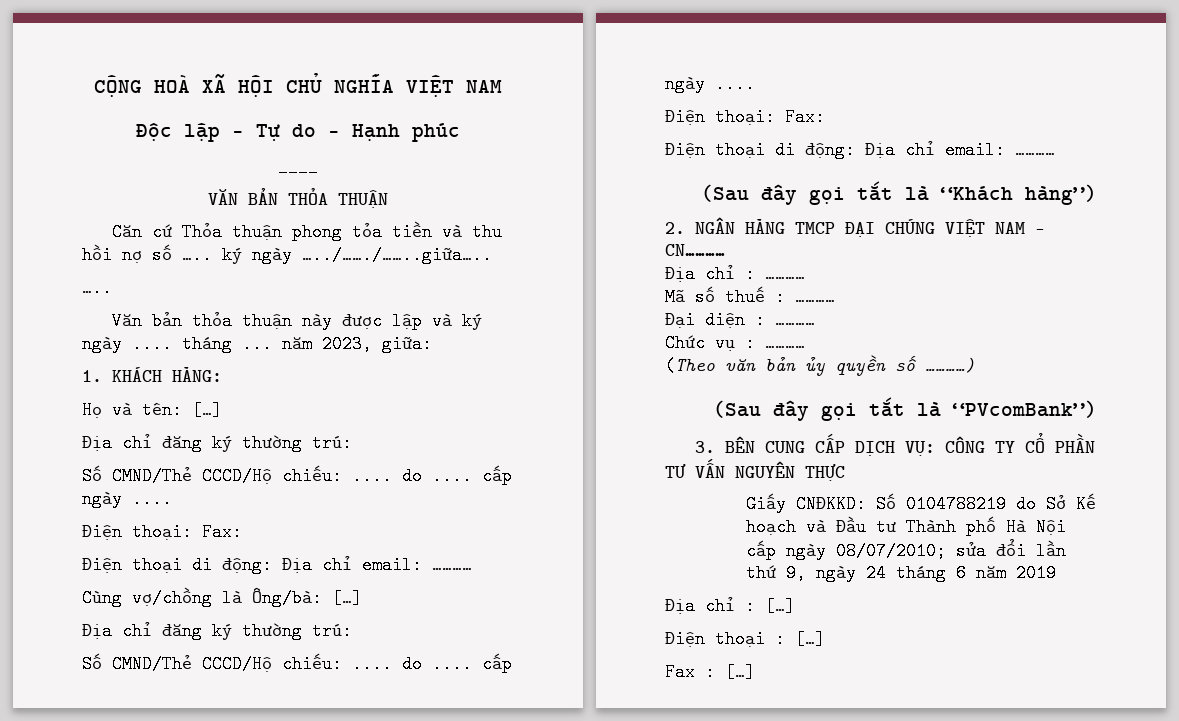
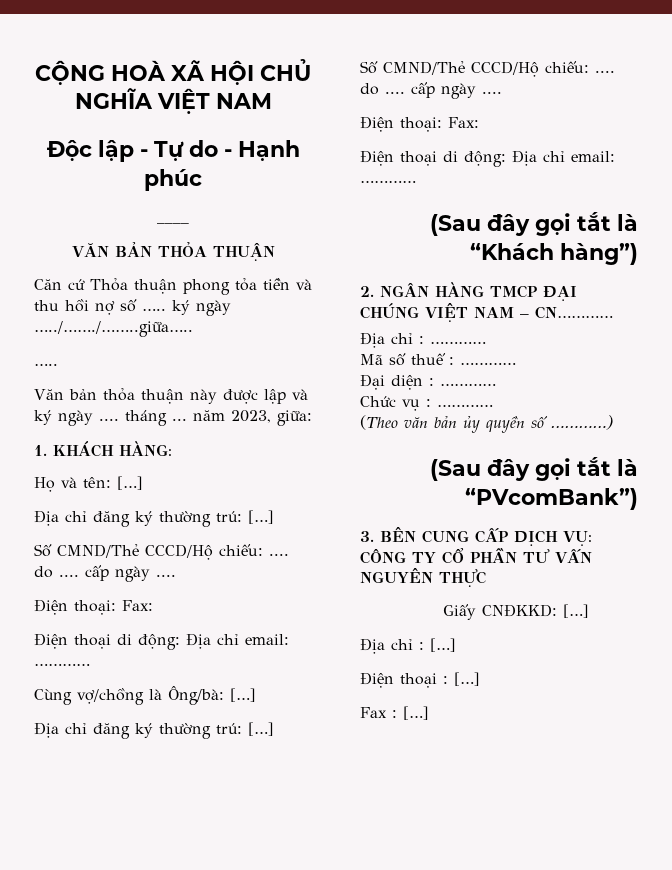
  Họ và tên: […]
- Địa chỉ đăng ký thường trú:
+ Địa chỉ đăng ký thường trú: […]
  Cùng vợ/chồng là Ông/bà: […]
- Địa chỉ đăng ký thường trú:
+ Địa chỉ đăng ký thường trú: […]
- Giấy CNĐKKD: Số 0104788219 do Sở Kế hoạch và Đầu tư Thành phố Hà Nội cấp ngày 08/07/2010; sửa đổi lần thứ 9, ngày 24 tháng 6 năm 2019
+ Giấy CNĐKKD: […]

